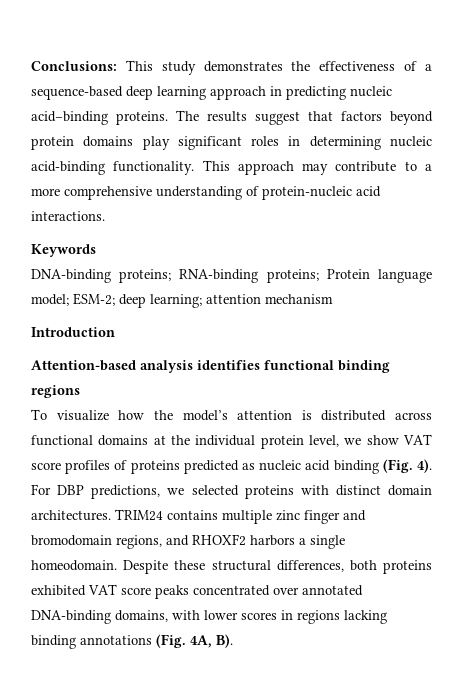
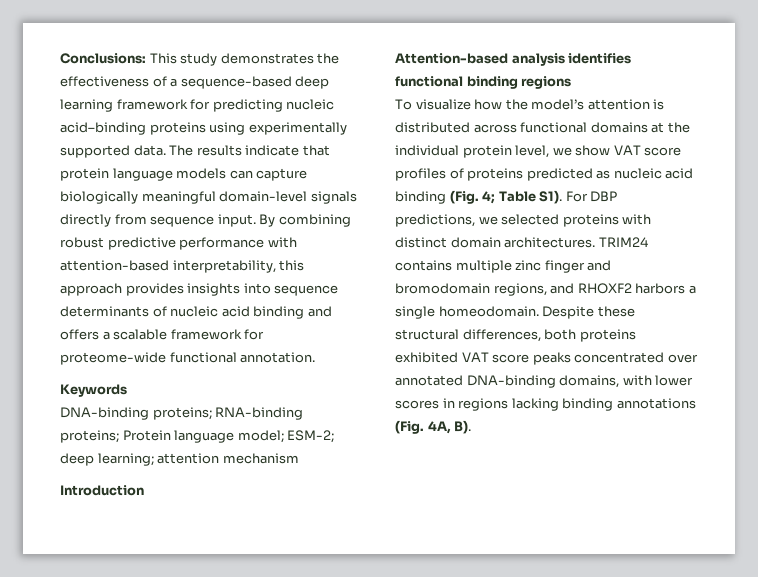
- Conclusions: This study demonstrates the effectiveness of a sequence-based deep learning approach in predicting nucleic acid–binding proteins. The results suggest that factors beyond protein domains play significant roles in determining nucleic acid-binding functionality. This approach may contribute to a more comprehensive understanding of protein-nucleic acid interactions.
+ Conclusions: This study demonstrates the effectiveness of a sequence-based deep learning framework for predicting nucleic acid–binding proteins using experimentally supported data. The results indicate that protein language models can capture biologically meaningful domain-level signals directly from sequence input. By combining robust predictive performance with attention-based interpretability, this approach provides insights into sequence determinants of nucleic acid binding and offers a scalable framework for proteome-wide functional annotation.
- To visualize how the model’s attention is distributed across functional domains at the individual protein level, we show VAT score profiles of proteins predicted as nucleic acid binding (Fig. 4). For DBP predictions, we selected proteins with distinct domain architectures.
+ To visualize how the model’s attention is distributed across functional domains at the individual protein level, we show VAT score profiles of proteins predicted as nucleic acid binding (Fig. 4; Table S1). For DBP predictions, we selected proteins with distinct domain architectures.

